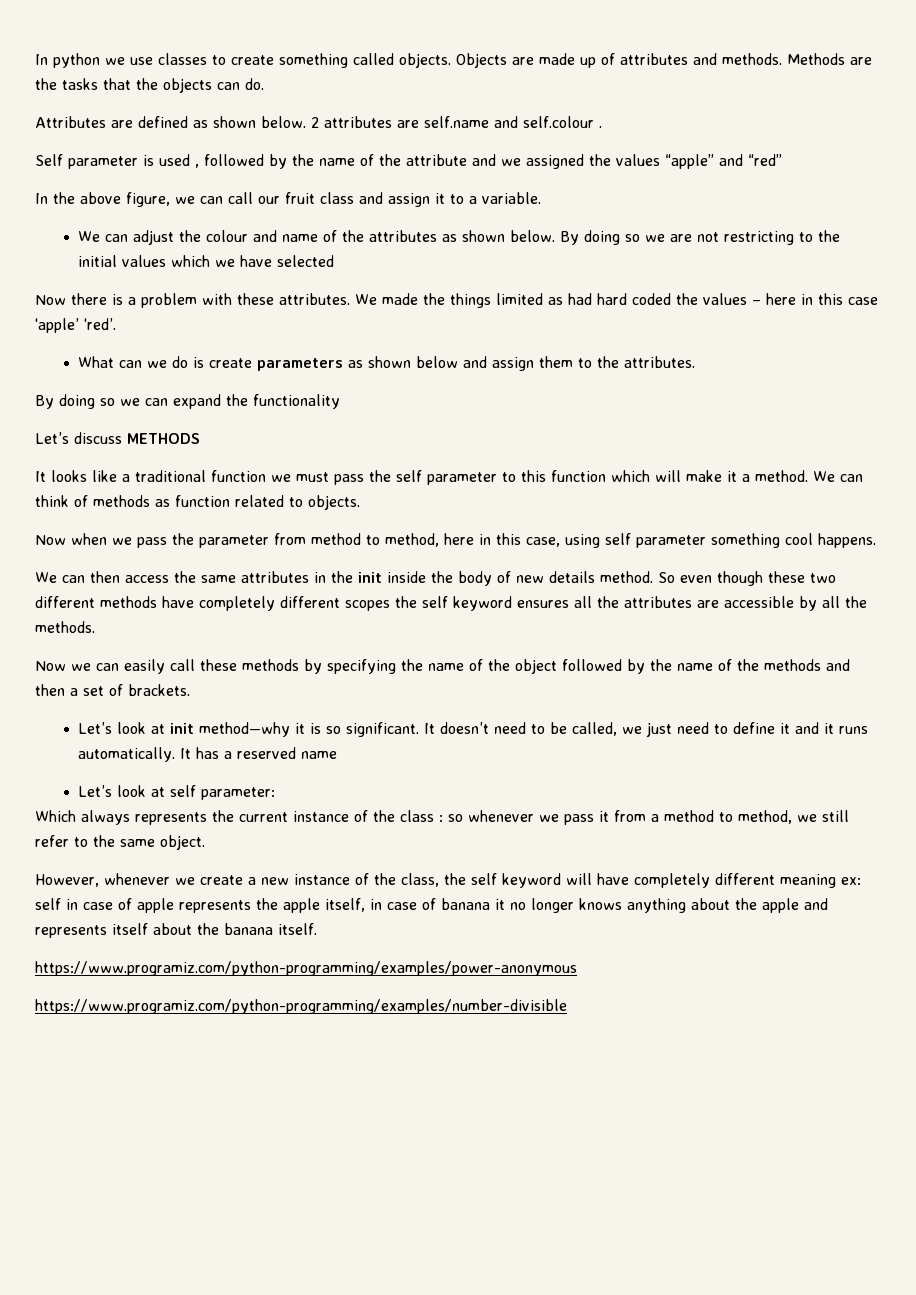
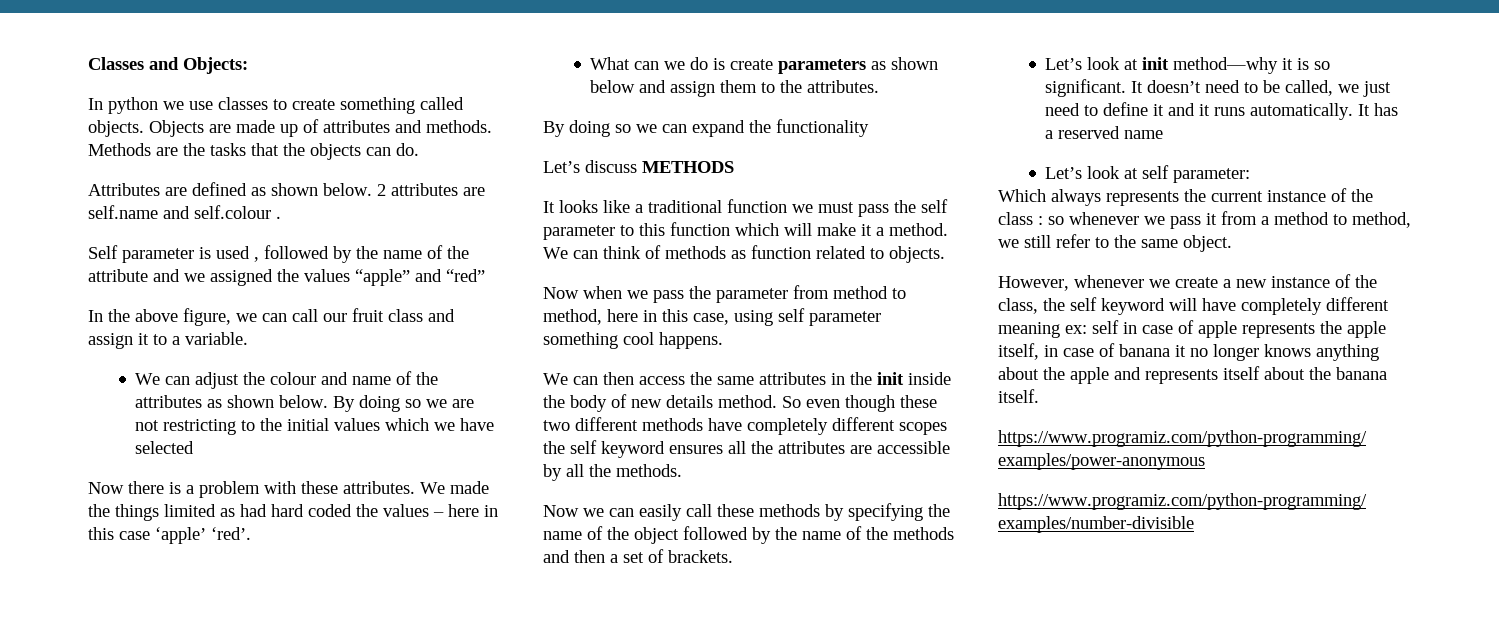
+ Classes and Objects:

